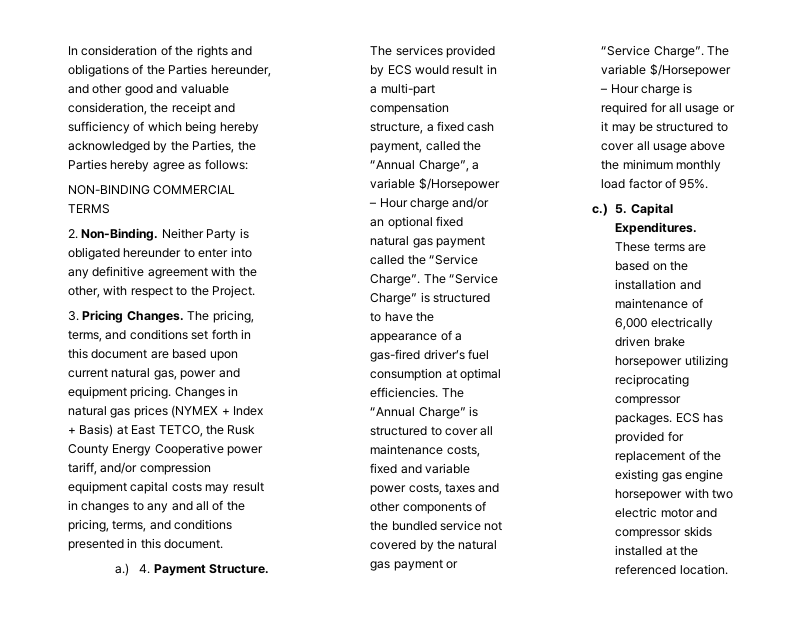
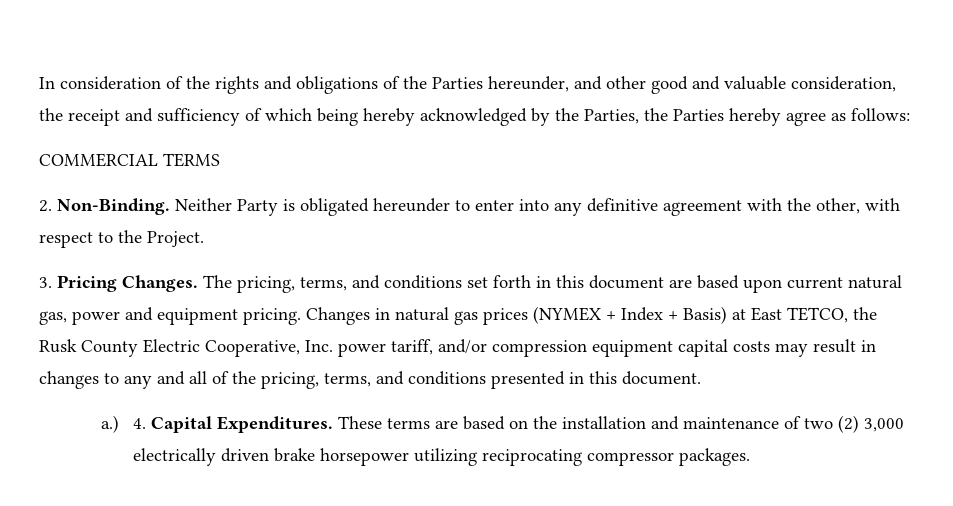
- NON-BINDING COMMERCIAL TERMS
+ COMMERCIAL TERMS
- Changes in natural gas prices (NYMEX + Index + Basis) at East TETCO, the Rusk County Energy Cooperative power tariff, and/or compression equipment capital costs may result in changes to any and all of the pricing, terms, and conditions presented in this document.
+ Changes in natural gas prices (NYMEX + Index + Basis) at East TETCO, the Rusk County Electric Cooperative, Inc. power tariff, and/or compression equipment capital costs may result in changes to any and all of the pricing, terms, and conditions presented in this document.
- 4. Payment Structure. The services provided by ECS would result in a multi-part compensation structure, a fixed cash payment, called the “Annual Charge”, a variable $/Horsepower – Hour charge and/or an optional fixed natural gas payment called the “Service Charge”. The “Service Charge” is structured to have the appearance of a gas-fired driver’s fuel consumption at optimal efficiencies. The “Annual Charge” is structured to cover all maintenance costs, fixed and variable power costs, taxes and other components of the bundled service not covered by the natural gas payment or “Service Charge”. The variable $/Horsepower – Hour charge is required for all usage or it may be structured to cover all usage above the minimum monthly load factor of 95%.
- c.) 5. Capital Expenditures.
+ 4. Capital Expenditures.
- These terms are based on the installation and maintenance of 6,000 electrically driven brake horsepower utilizing reciprocating compressor packages. ECS has provided for replacement of the existing gas engine horsepower with two electric motor and compressor skids installed at the referenced location.
+ These terms are based on the installation and maintenance of two (2) 3,000 electrically driven brake horsepower utilizing reciprocating compressor packages.

